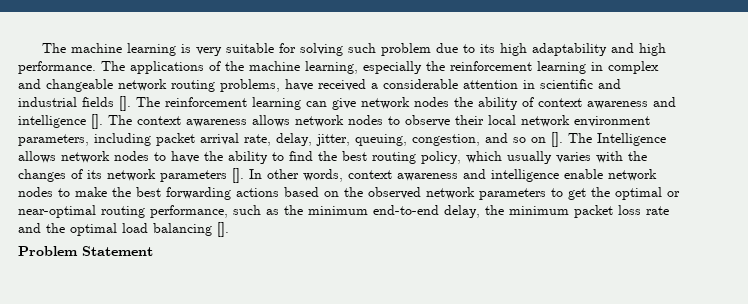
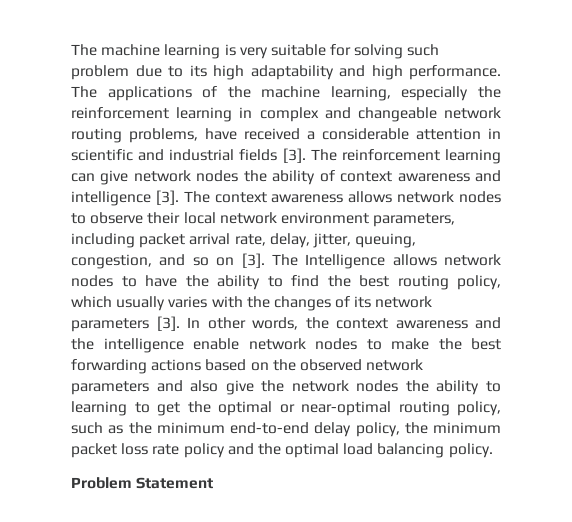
- The applications of the machine learning, especially the reinforcement learning in complex and changeable network routing problems, have received a considerable attention in scientific and industrial fields [].
+ The applications of the machine learning, especially the reinforcement learning in complex and changeable network routing problems, have received a considerable attention in scientific and industrial fields [3].
- The reinforcement learning can give network nodes the ability of context awareness and intelligence [].
+ The reinforcement learning can give network nodes the ability of context awareness and intelligence [3].
- The context awareness allows network nodes to observe their local network environment parameters, including packet arrival rate, delay, jitter, queuing, congestion, and so on [].
+ The context awareness allows network nodes to observe their local network environment parameters, including packet arrival rate, delay, jitter, queuing, congestion, and so on [3].
- The Intelligence allows network nodes to have the ability to find the best routing policy, which usually varies with the changes of its network parameters [].
+ The Intelligence allows network nodes to have the ability to find the best routing policy, which usually varies with the changes of its network parameters [3].
- In other words, context awareness and intelligence enable network nodes to make the best forwarding actions based on the observed network parameters to get the optimal or near-optimal routing performance, such as the minimum end-to-end delay, the minimum packet loss rate and the optimal load balancing [].
+ In other words, the context awareness and the intelligence enable network nodes to make the best forwarding actions based on the observed network parameters and also give the network nodes the ability to learning to get the optimal or near-optimal routing policy, such as the minimum end-to-end delay policy, the minimum packet loss rate policy and the optimal load balancing policy.

